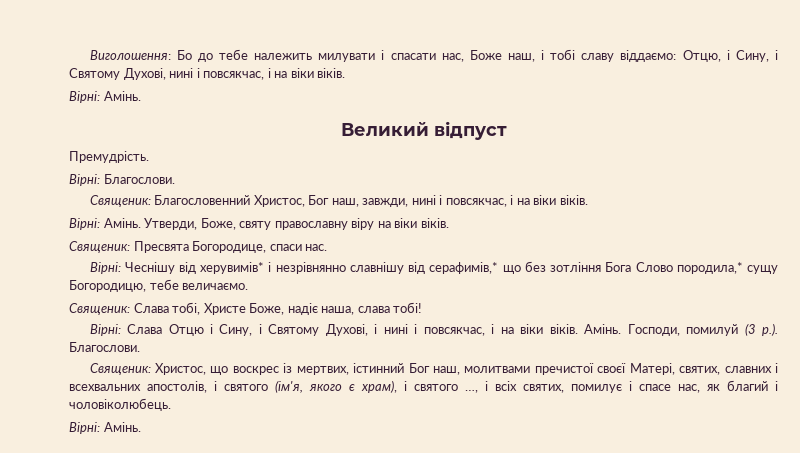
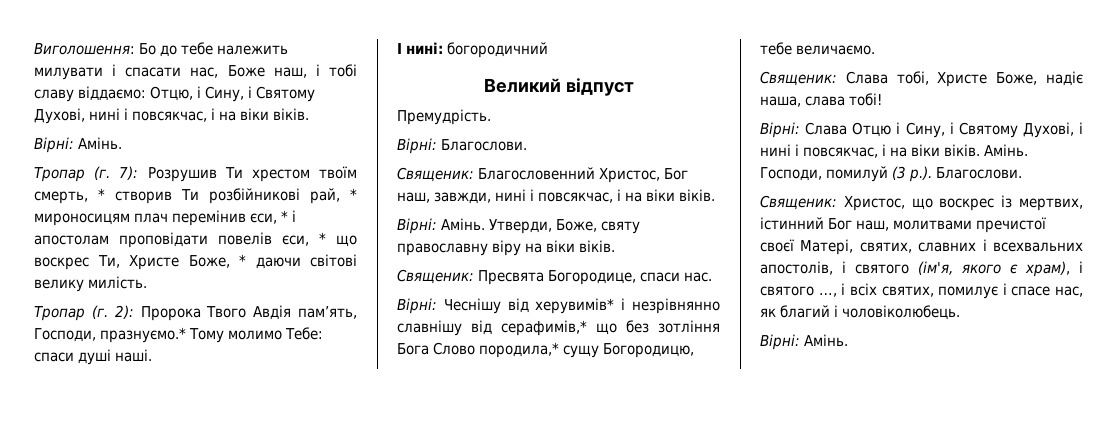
+ Тропар (г. 7): Розрушив Ти хрестом твоїм смерть, * створив Ти розбійникові рай, * мироносицям плач перемінив єси, * і апостолам проповідати повелів єси, * що воскрес Ти, Христе Боже, * даючи світові велику милість.
+ Тропар (г. 2): Пророка Твого Авдія пам’ять, Господи, празнуємо.* Тому молимо Тебе: спаси душі наші.
+ І нині: богородичний

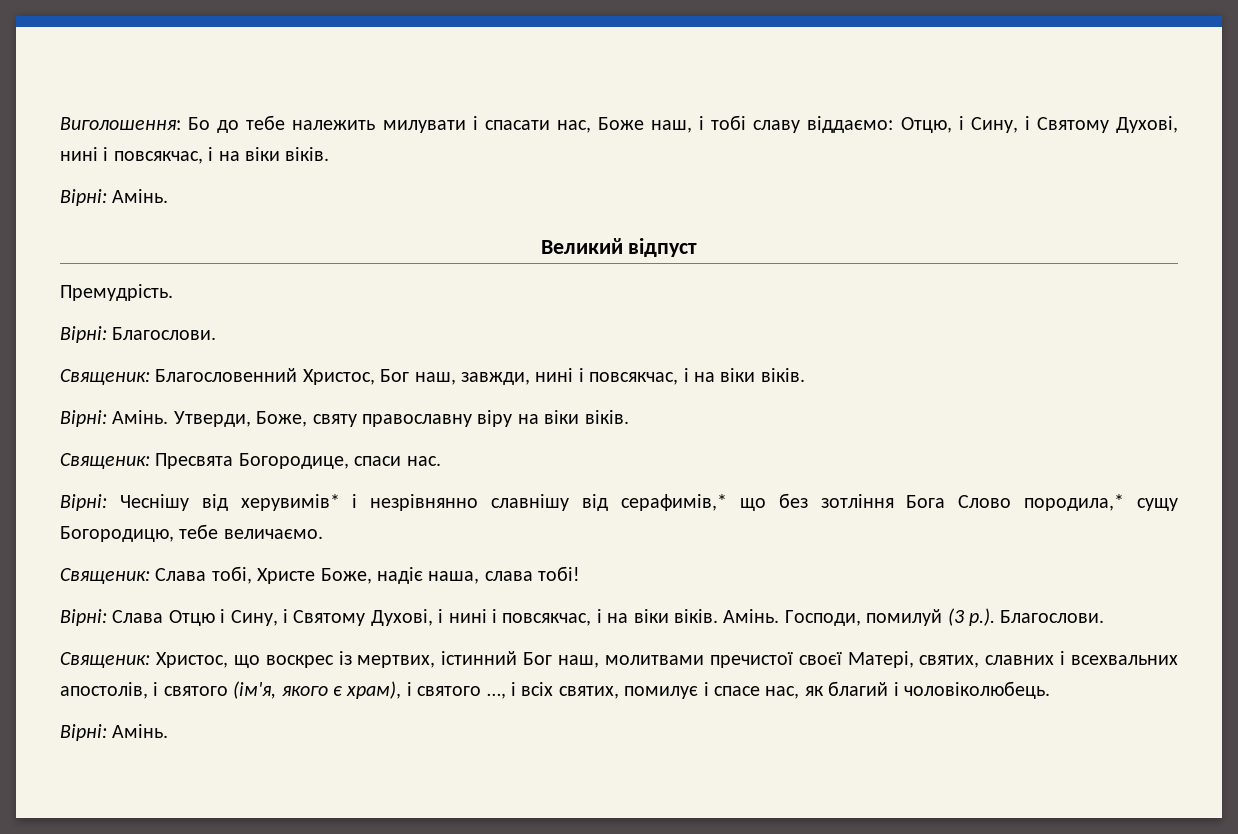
- Тропар (г. 7): Розрушив Ти хрестом твоїм смерть, * створив Ти розбійникові рай, * мироносицям плач перемінив єси, * і апостолам проповідати повелів єси, * що воскрес Ти, Христе Боже, * даючи світові велику милість.
- Тропар (г. 2): Пророка Твого Авдія пам’ять, Господи, празнуємо.* Тому молимо Тебе: спаси душі наші.
- І нині: богородичний

